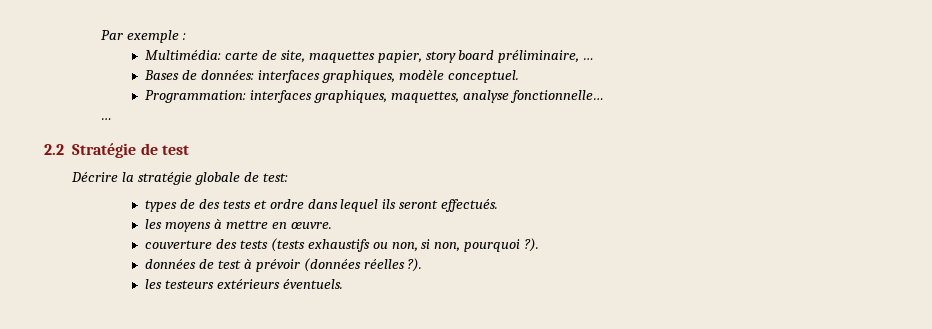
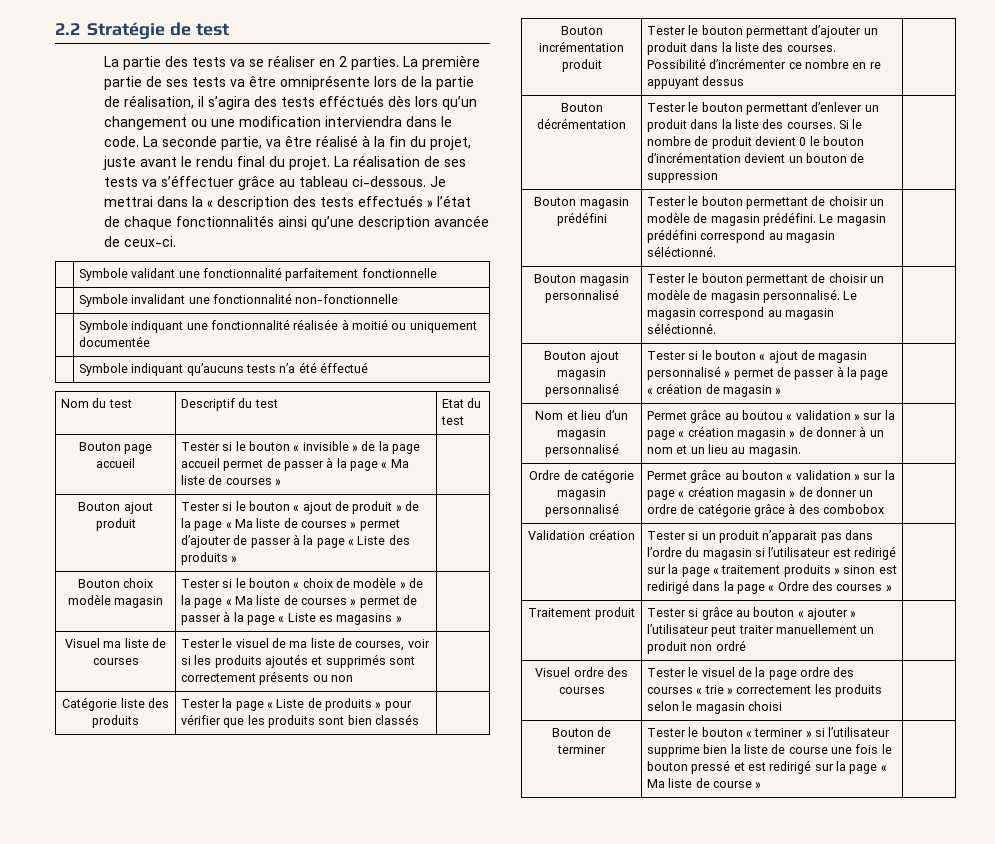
- Par exemple :
- Multimédia: carte de site, maquettes papier, story board préliminaire, …
- Bases de données: interfaces graphiques, modèle conceptuel.
- Programmation: interfaces graphiques, maquettes, analyse fonctionnelle…
- …
  2.2 Stratégie de test
- Décrire la stratégie globale de test:
- types de des tests et ordre dans lequel ils seront effectués.
- les moyens à mettre en œuvre.
- couverture des tests (tests exhaustifs ou non, si non, pourquoi ?).
- données de test à prévoir (données réelles ?).
- les testeurs extérieurs éventuels.
+ La partie des tests va se réaliser en 2 parties. La première partie de ses tests va être omniprésente lors de la partie de réalisation, il s’agira des tests efféctués dès lors qu’un changement ou une modification interviendra dans le code. La seconde partie, va être réalisé à la fin du projet, juste avant le rendu final du projet. La réalisation de ses tests va s’éffectuer grâce au tableau ci-dessous. Je mettrai dans la « description des tests effectués » l’état de chaque fonctionnalités ainsi qu’une description avancée de ceux-ci.
+ | Symbole validant une fonctionnalité parfaitement fonctionnelle
+ | Symbole invalidant une fonctionnalité non-fonctionnelle
+ | Symbole indiquant une fonctionnalité réalisée à moitié ou uniquement documentée
+ | Symbole indiquant qu’aucuns tests n’a été éffectué
+ Nom du test | Descriptif du test | Etat du test
+ Bouton page accueil | Tester si le bouton « invisible » de la page accueil permet de passer à la page « Ma liste de courses » |
+ Bouton ajout produit | Tester si le bouton « ajout de produit » de la page « Ma liste de courses » permet d’ajouter de passer à la page « Liste des produits » |
+ Bouton choix modèle magasin | Tester si le bouton « choix de modèle » de la page « Ma liste de courses » permet de passer à la page « Liste es magasins » |
+ Visuel ma liste de courses | Tester le visuel de ma liste de courses, voir si les produits ajoutés et supprimés sont correctement présents ou non |
+ Catégorie liste des produits | Tester la page « Liste de produits » pour vérifier que les produits sont bien classés |
+ Bouton incrémentation produit | Tester le bouton permettant d’ajouter un produit dans la liste des courses. Possibilité d’incrémenter ce nombre en re appuyant dessus |
+ Bouton décrémentation | Tester le bouton permettant d’enlever un produit dans la liste des courses. Si le nombre de produit devient 0 le bouton d’incrémentation devient un bouton de suppression |
+ Bouton magasin prédéfini | Tester le bouton permettant de choisir un modèle de magasin prédéfini. Le magasin prédéfini correspond au magasin séléctionné. |
+ Bouton magasin personnalisé | Tester le bouton permettant de choisir un modèle de magasin personnalisé. Le magasin correspond au magasin séléctionné. |
+ Bouton ajout magasin personnalisé | Tester si le bouton « ajout de magasin personnalisé » permet de passer à la page « création de magasin » |
+ Nom et lieu d’un magasin personnalisé | Permet grâce au boutou « validation » sur la page « création magasin » de donner à un nom et un lieu au magasin. |
+ Ordre de catégorie magasin personnalisé | Permet grâce au bouton « validation » sur la page « création magasin » de donner un ordre de catégorie grâce à des combobox |
+ Validation création | Tester si un produit n’apparait pas dans l’ordre du magasin si l’utilisateur est redirigé sur la page « traitement produits » sinon est redirigé dans la page « Ordre des courses » |
+ Traitement produit | Tester si grâce au bouton « ajouter » l’utilisateur peut traiter manuellement un produit non ordré |
+ Visuel ordre des courses | Tester le visuel de la page ordre des courses « trie » correctement les produits selon le magasin choisi |
+ Bouton de terminer | Tester le bouton « terminer » si l’utilisateur supprime bien la liste de course une fois le bouton pressé et est redirigé sur la page « Ma liste de course » |

